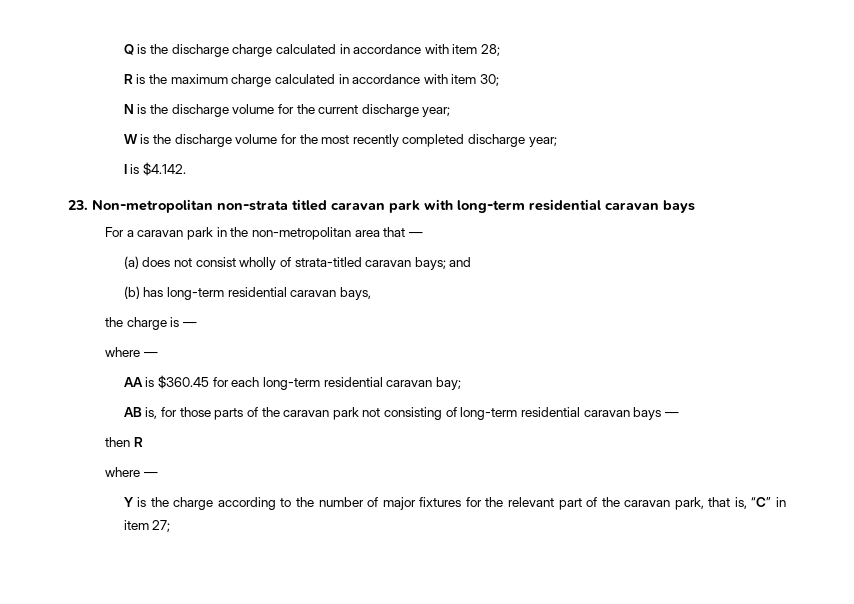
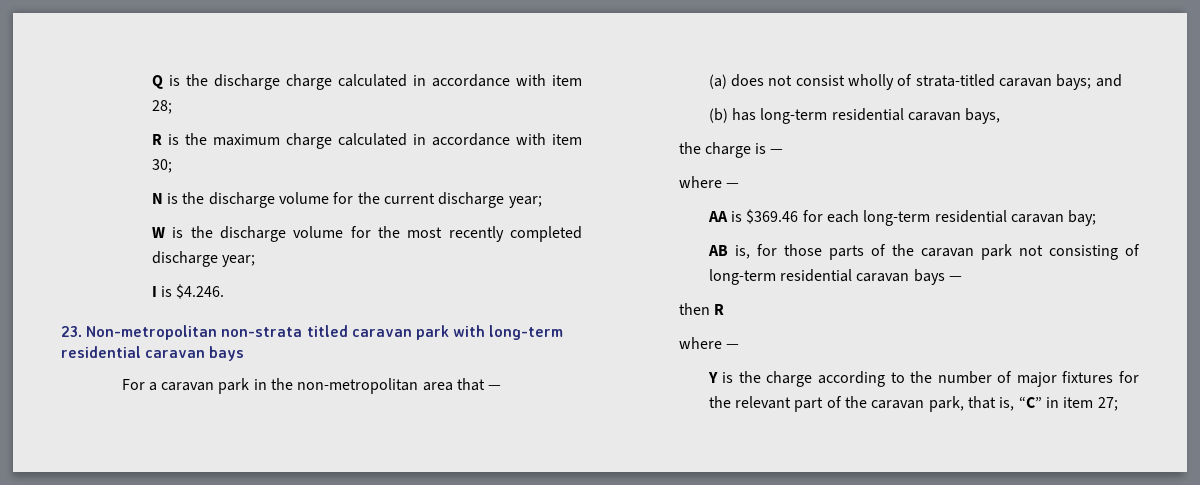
- I is $4.142.
+ I is $4.246.
- AA is $360.45 for each long-term residential caravan bay;
+ AA is $369.46 for each long-term residential caravan bay;

